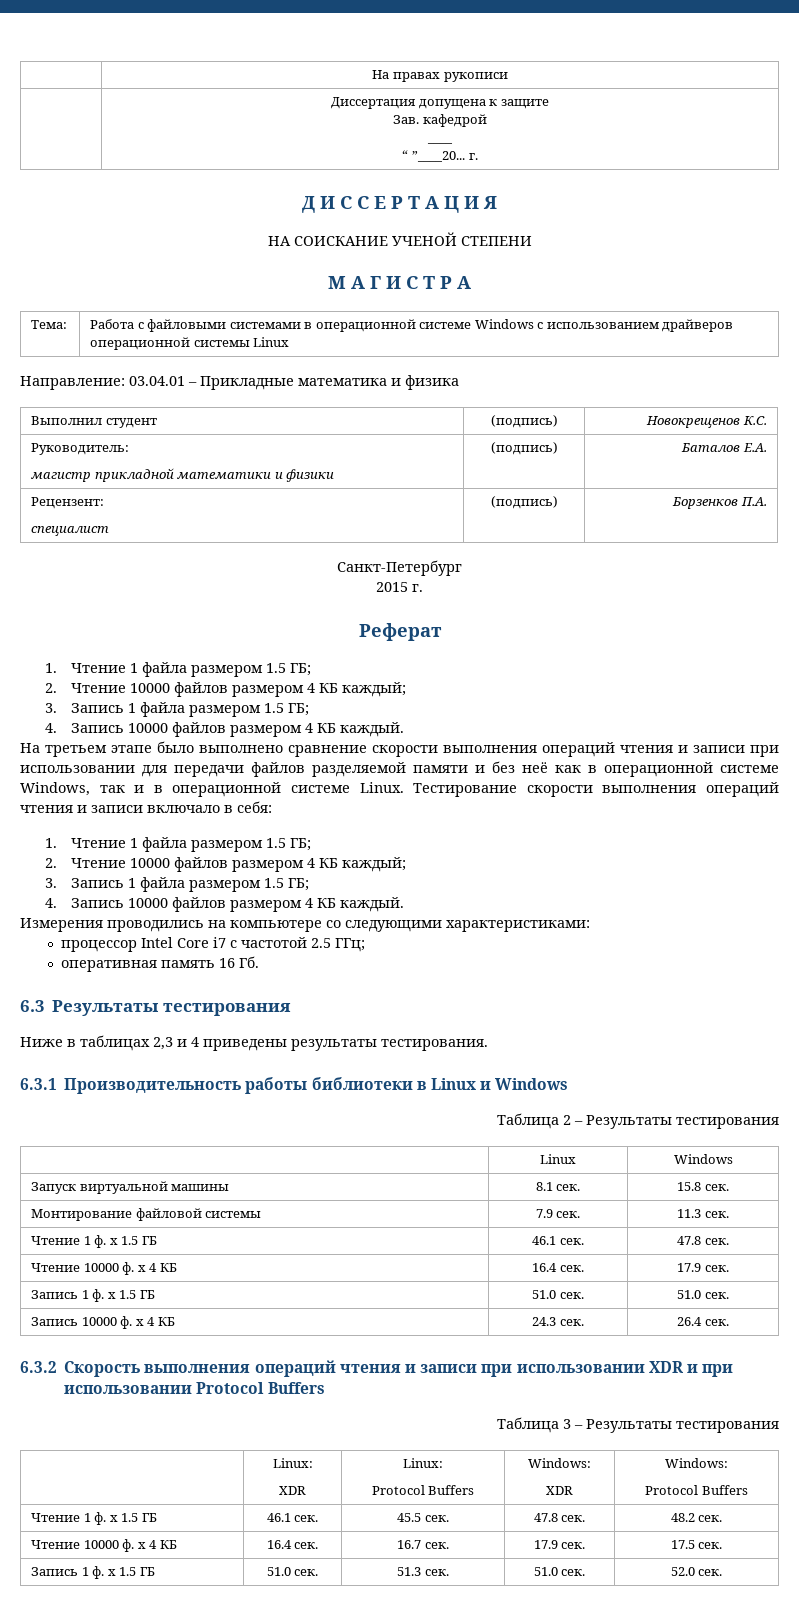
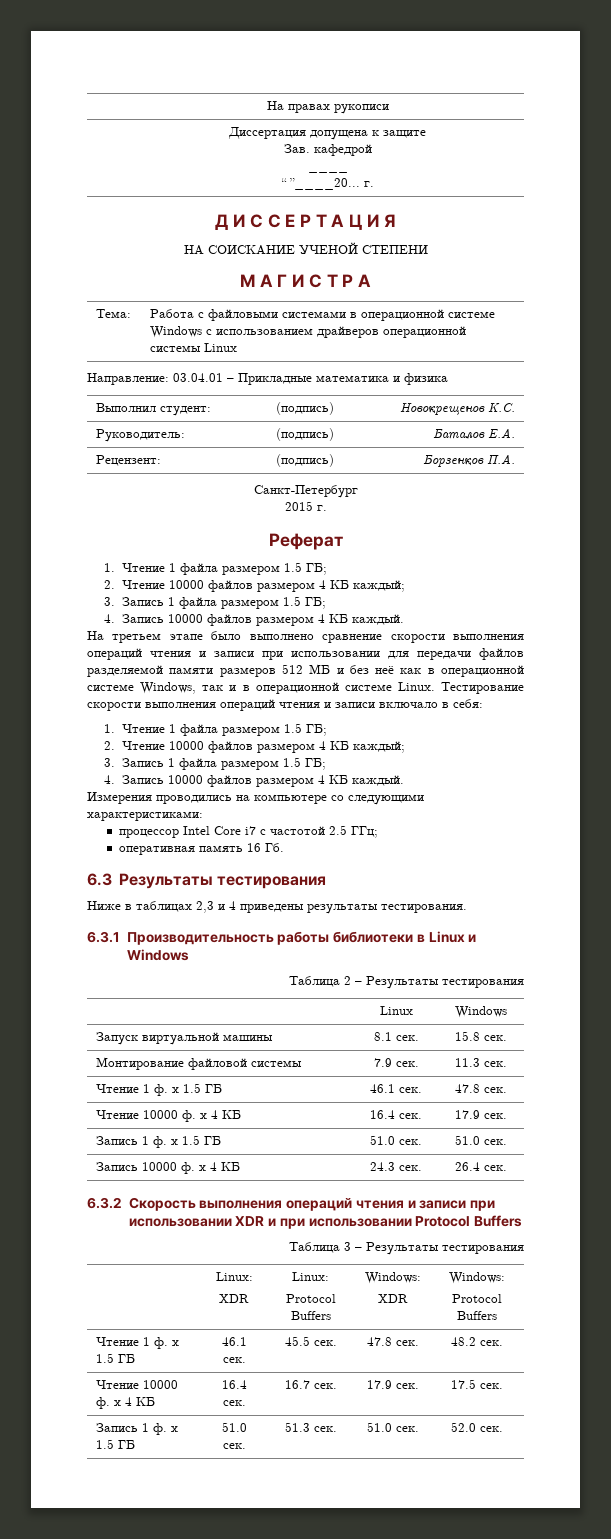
- Выполнил студент | (подпись) | Новокрещенов К.С.
+ Выполнил студент: | (подпись) | Новокрещенов К.С.
- Руководитель:
- магистр прикладной математики и физики | (подпись) | Баталов Е.А.
+ Руководитель: | (подпись) | Баталов Е.А.
- Рецензент:
- специалист | (подпись) | Борзенков П.А.
+ Рецензент: | (подпись) | Борзенков П.А.
- На третьем этапе было выполнено сравнение скорости выполнения операций чтения и записи при использовании для передачи файлов разделяемой памяти и без неё как в операционной системе Windows, так и в операционной системе Linux.
+ На третьем этапе было выполнено сравнение скорости выполнения операций чтения и записи при использовании для передачи файлов разделяемой памяти размеров 512 МБ и без неё как в операционной системе Windows, так и в операционной системе Linux.

